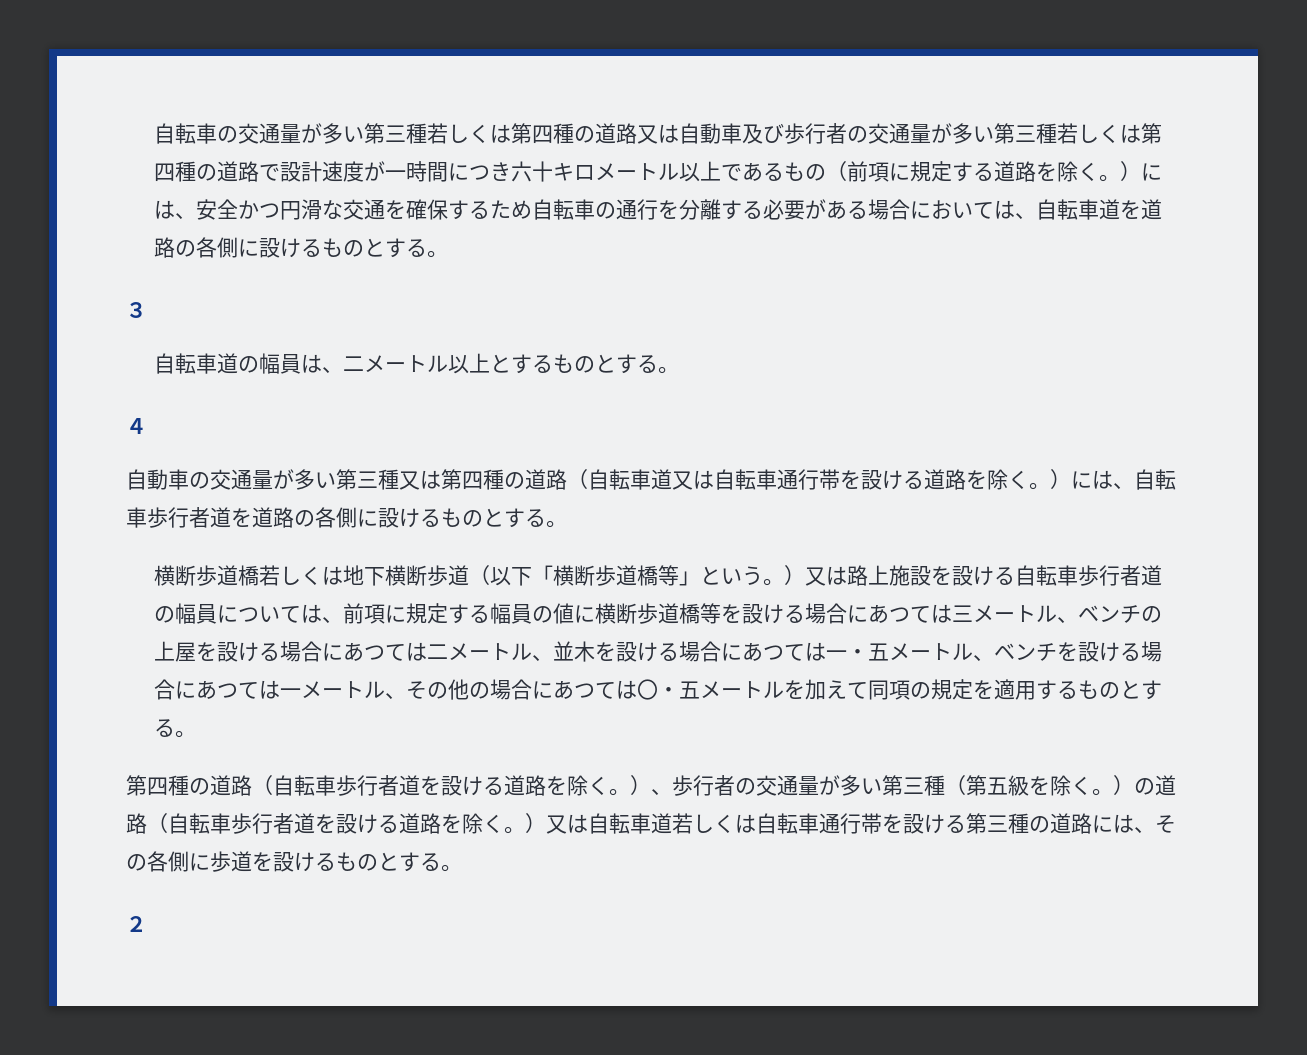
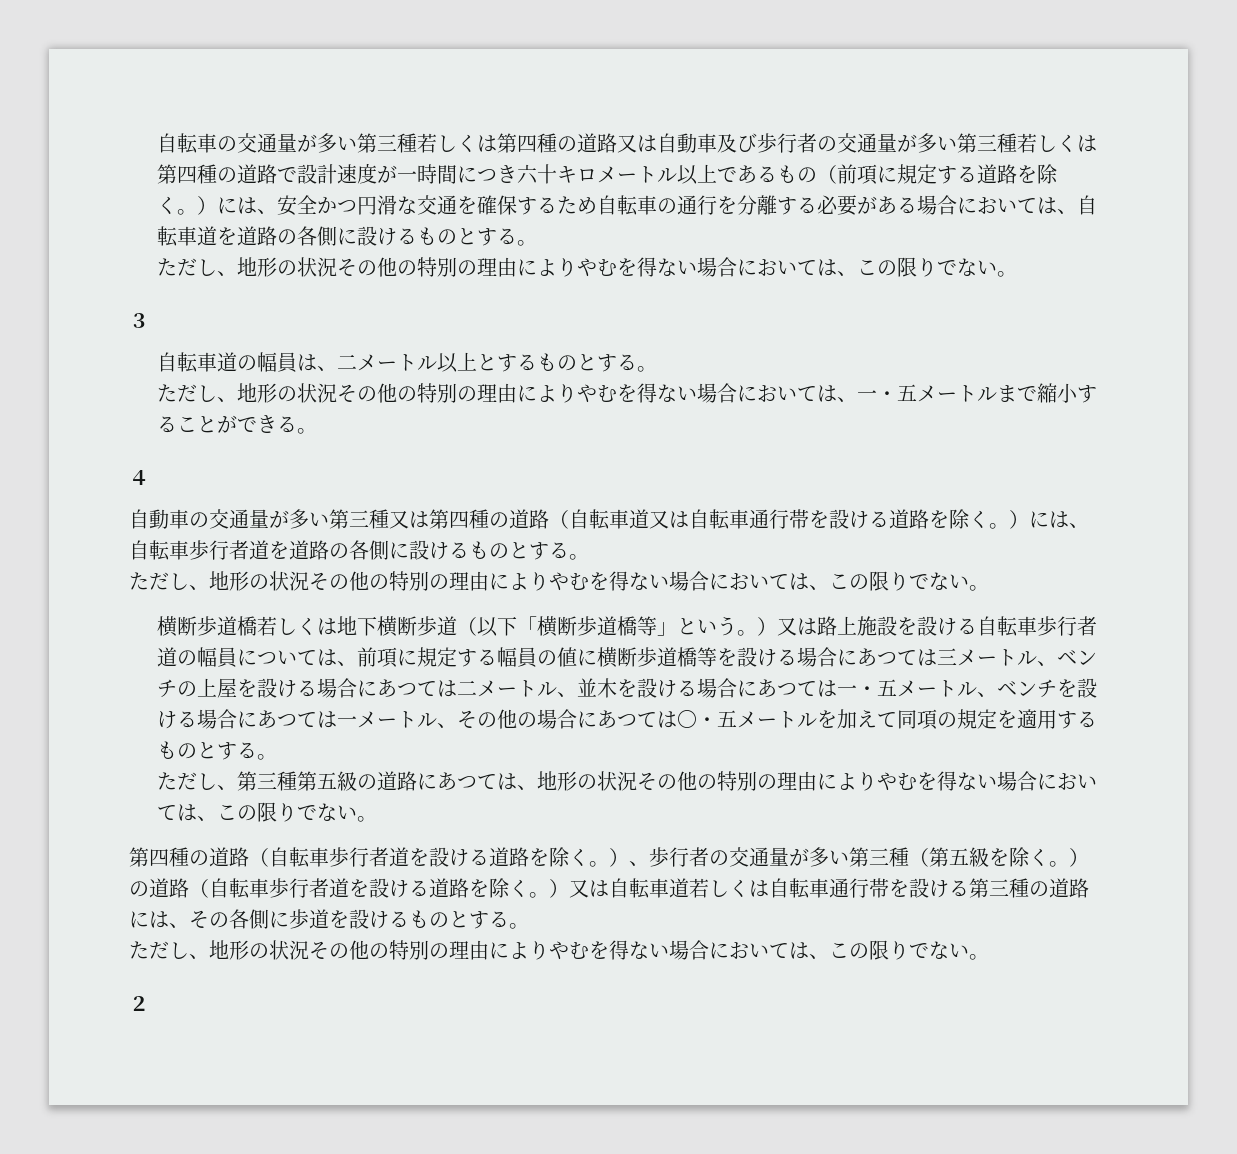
  自転車の交通量が多い第三種若しくは第四種の道路又は自動車及び歩行者の交通量が多い第三種若しくは第四種の道路で設計速度が一時間につき六十キロメートル以上であるもの（前項に規定する道路を除く。）には、安全かつ円滑な交通を確保するため自転車の通行を分離する必要がある場合においては、自転車道を道路の各側に設けるものとする。
+ ただし、地形の状況その他の特別の理由によりやむを得ない場合においては、この限りでない。
+ ただし、地形の状況その他の特別の理由によりやむを得ない場合においては、一・五メートルまで縮小することができる。
  自動車の交通量が多い第三種又は第四種の道路（自転車道又は自転車通行帯を設ける道路を除く。）には、自転車歩行者道を道路の各側に設けるものとする。
+ ただし、地形の状況その他の特別の理由によりやむを得ない場合においては、この限りでない。
+ ただし、第三種第五級の道路にあつては、地形の状況その他の特別の理由によりやむを得ない場合においては、この限りでない。
  第四種の道路（自転車歩行者道を設ける道路を除く。）、歩行者の交通量が多い第三種（第五級を除く。）の道路（自転車歩行者道を設ける道路を除く。）又は自転車道若しくは自転車通行帯を設ける第三種の道路には、その各側に歩道を設けるものとする。
+ ただし、地形の状況その他の特別の理由によりやむを得ない場合においては、この限りでない。

